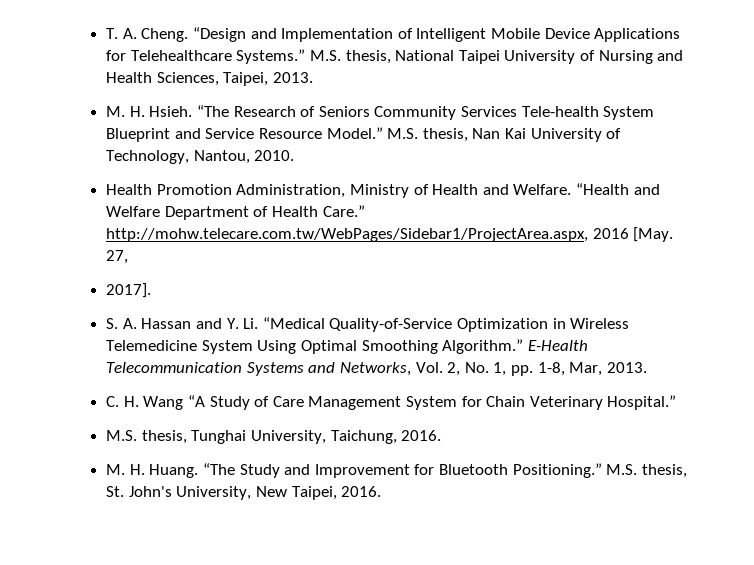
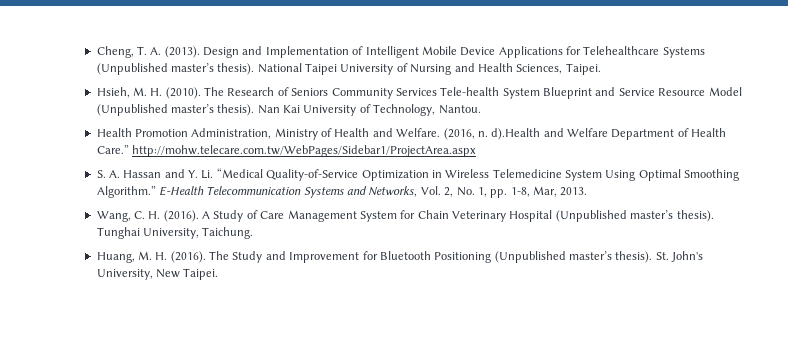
- T. A. Cheng. “Design and Implementation of Intelligent Mobile Device Applications for Telehealthcare Systems.” M.S. thesis, National Taipei University of Nursing and Health Sciences, Taipei, 2013.
- M. H. Hsieh. “The Research of Seniors Community Services Tele-health System Blueprint and Service Resource Model.” M.S. thesis, Nan Kai University of Technology, Nantou, 2010.
+ Cheng, T. A. (2013). Design and Implementation of Intelligent Mobile Device Applications for Telehealthcare Systems (Unpublished master’s thesis). National Taipei University of Nursing and Health Sciences, Taipei.
+ Hsieh, M. H. (2010). The Research of Seniors Community Services Tele-health System Blueprint and Service Resource Model (Unpublished master’s thesis). Nan Kai University of Technology, Nantou.
- “Health and Welfare Department of Health Care.” http://mohw.telecare.com.tw/WebPages/Sidebar1/ProjectArea.aspx, 2016 [May. 27,
- 2017].
+ (2016, n. d).Health and Welfare Department of Health Care.” http://mohw.telecare.com.tw/WebPages/Sidebar1/ProjectArea.aspx
- C. H. Wang “A Study of Care Management System for Chain Veterinary Hospital.”
- M.S. thesis, Tunghai University, Taichung, 2016.
- M. H. Huang. “The Study and Improvement for Bluetooth Positioning.” M.S. thesis, St. John's University, New Taipei, 2016.
+ Wang, C. H. (2016). A Study of Care Management System for Chain Veterinary Hospital (Unpublished master’s thesis). Tunghai University, Taichung.
+ Huang, M. H. (2016). The Study and Improvement for Bluetooth Positioning (Unpublished master’s thesis). St. John's University, New Taipei.

